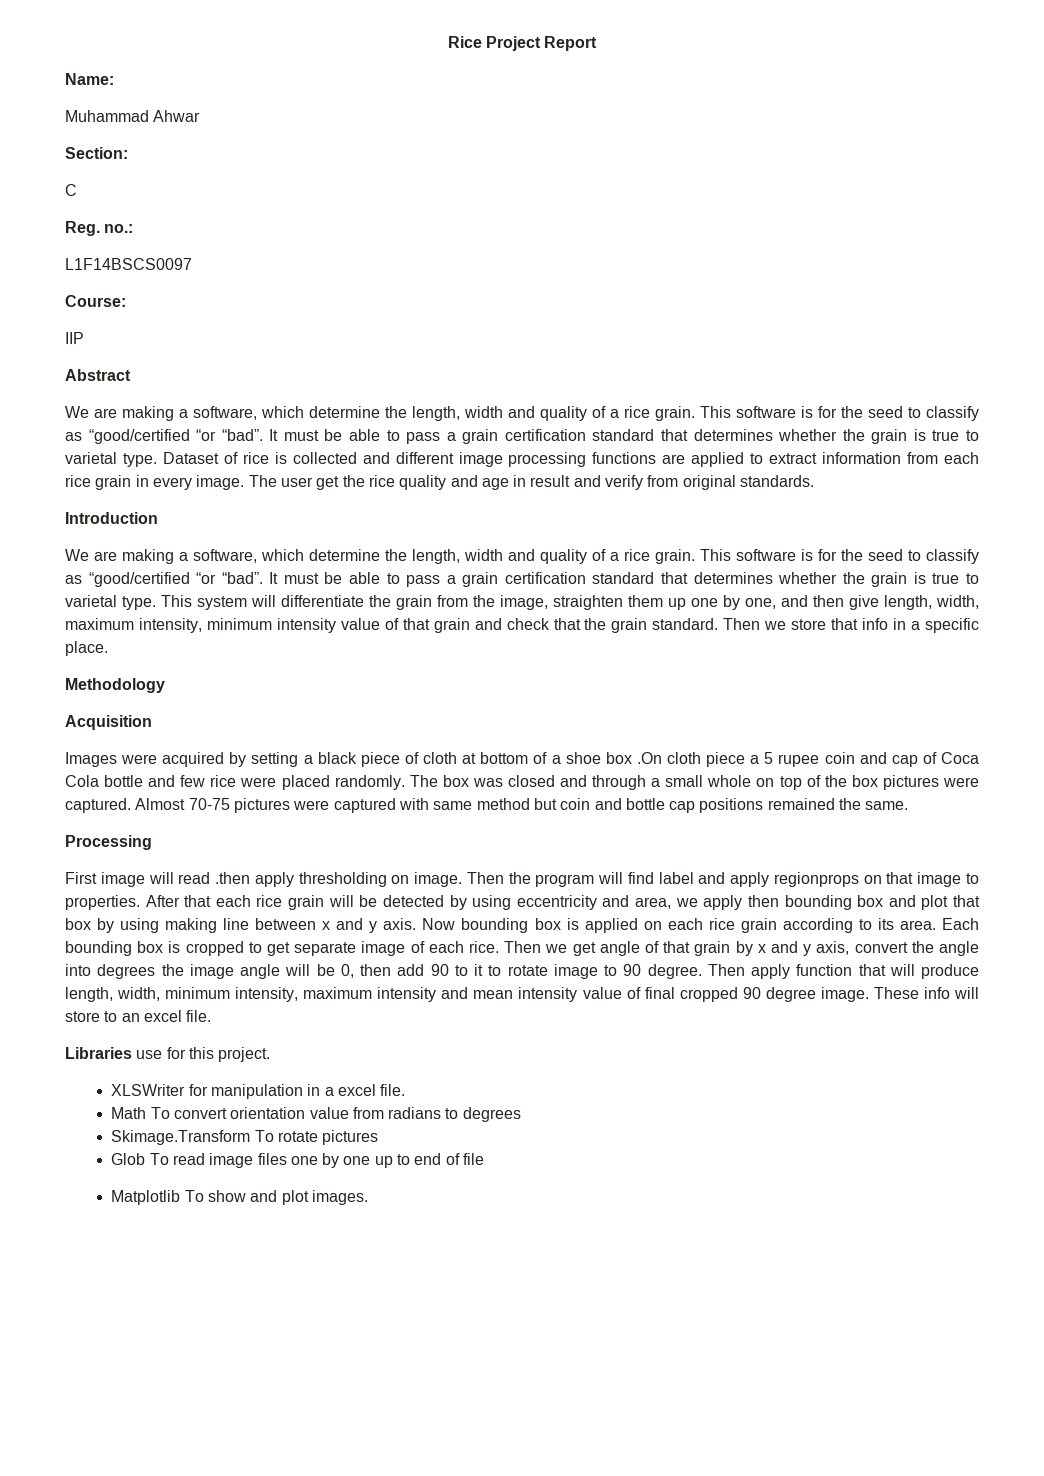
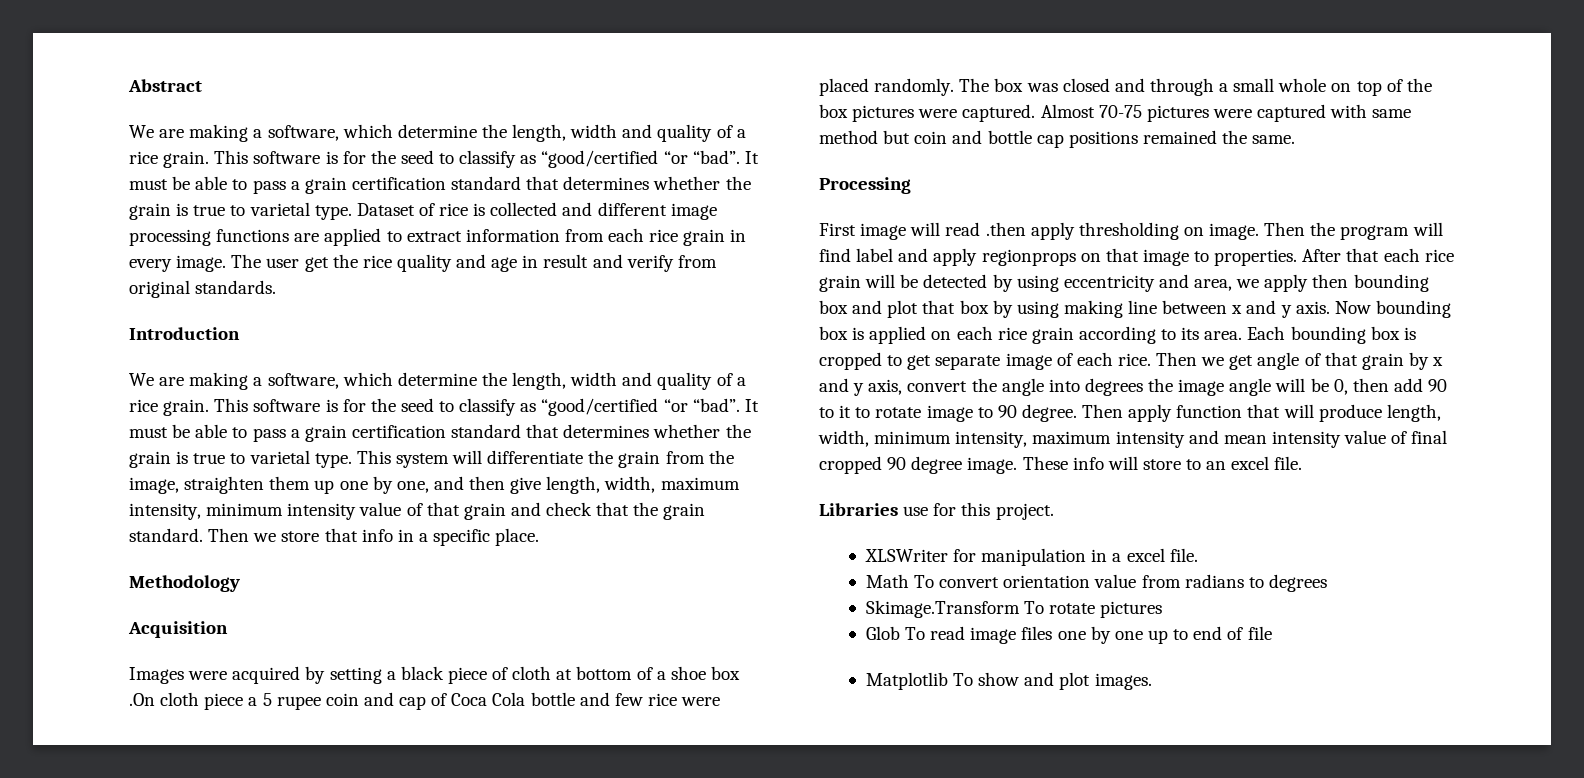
- Rice Project Report
- Name:
- Muhammad Ahwar
- Section:
- C
- Reg. no.:
- L1F14BSCS0097
- Course:
- IIP

